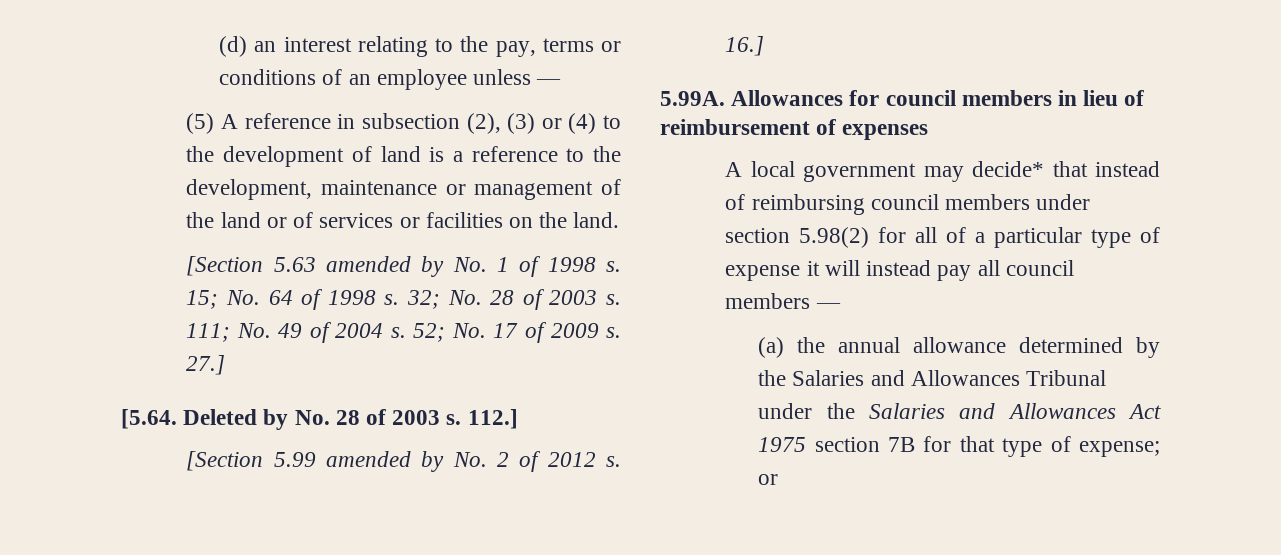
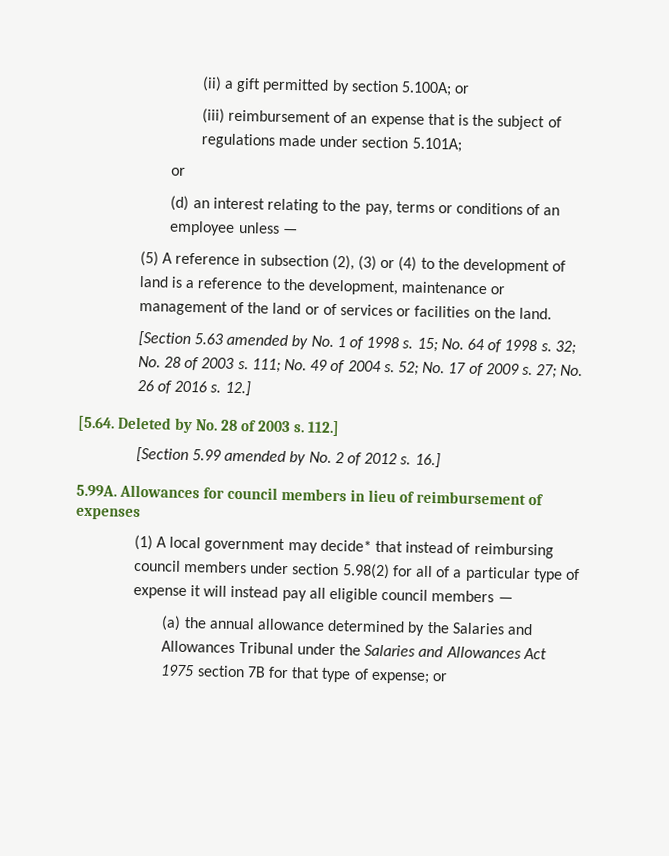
+ (ii) a gift permitted by section 5.100A; or
+ (iii) reimbursement of an expense that is the subject of regulations made under section 5.101A;
+ or
- 27.]
+ 27; No. 26 of 2016 s. 12.]
- A local government may decide* that instead of reimbursing council members under section 5.98(2) for all of a particular type of expense it will instead pay all council members —
+ (1) A local government may decide* that instead of reimbursing council members under section 5.98(2) for all of a particular type of expense it will instead pay all eligible council members —

